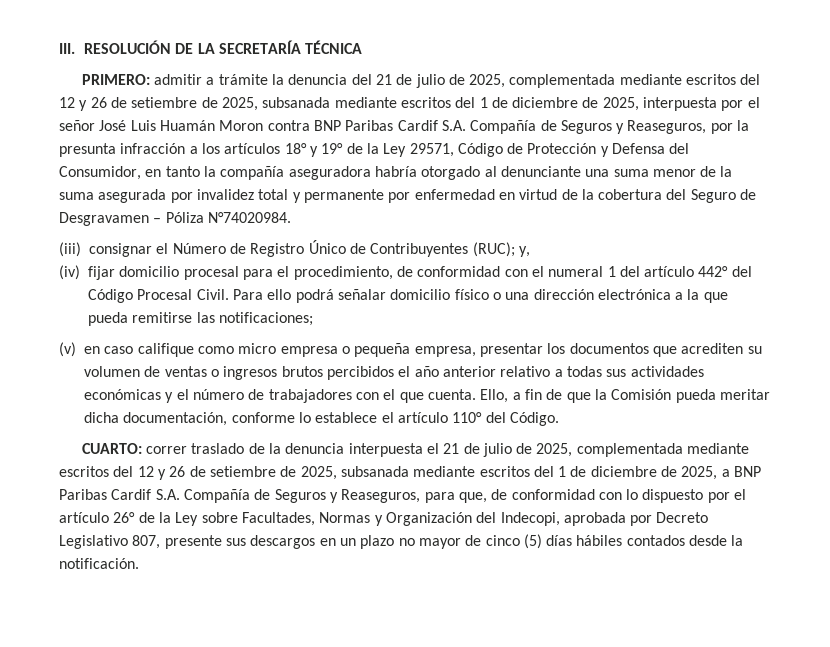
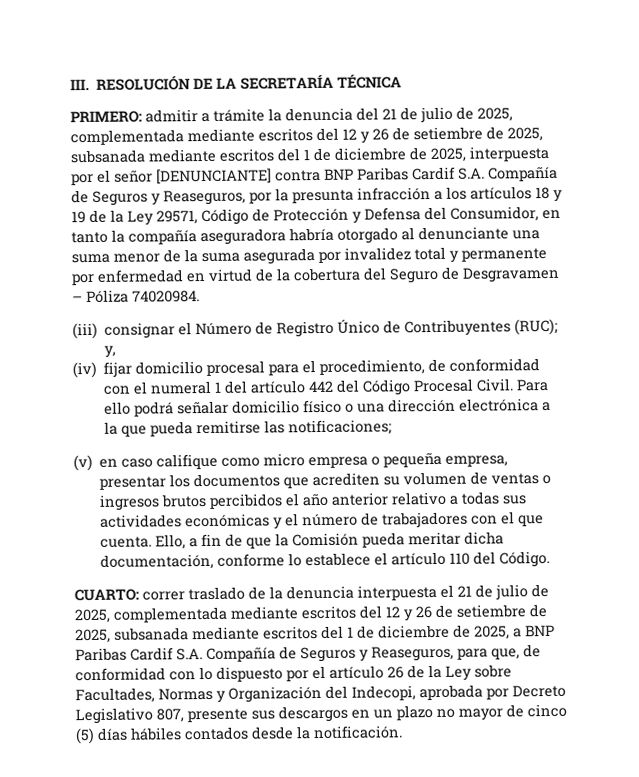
- admitir a trámite la denuncia del 21 de julio de 2025, complementada mediante escritos del 12 y 26 de setiembre de 2025, subsanada mediante escritos del 1 de diciembre de 2025, interpuesta por el señor José Luis Huamán Moron contra BNP Paribas Cardif S.A. Compañía de Seguros y Reaseguros, por la presunta infracción a los artículos 18° y 19° de la Ley 29571, Código de Protección y Defensa del Consumidor, en tanto la compañía aseguradora habría otorgado al denunciante una suma menor de la suma asegurada por invalidez total y permanente por enfermedad en virtud de la cobertura del Seguro de Desgravamen – Póliza N°74020984.
+ admitir a trámite la denuncia del 21 de julio de 2025, complementada mediante escritos del 12 y 26 de setiembre de 2025, subsanada mediante escritos del 1 de diciembre de 2025, interpuesta por el señor [DENUNCIANTE] contra BNP Paribas Cardif S.A. Compañía de Seguros y Reaseguros, por la presunta infracción a los artículos 18 y 19 de la Ley 29571, Código de Protección y Defensa del Consumidor, en tanto la compañía aseguradora habría otorgado al denunciante una suma menor de la suma asegurada por invalidez total y permanente por enfermedad en virtud de la cobertura del Seguro de Desgravamen – Póliza 74020984.
- (iv) fijar domicilio procesal para el procedimiento, de conformidad con el numeral 1 del artículo 442° del Código Procesal Civil.
+ (iv) fijar domicilio procesal para el procedimiento, de conformidad con el numeral 1 del artículo 442 del Código Procesal Civil.
- Ello, a fin de que la Comisión pueda meritar dicha documentación, conforme lo establece el artículo 110° del Código.
+ Ello, a fin de que la Comisión pueda meritar dicha documentación, conforme lo establece el artículo 110 del Código.
- correr traslado de la denuncia interpuesta el 21 de julio de 2025, complementada mediante escritos del 12 y 26 de setiembre de 2025, subsanada mediante escritos del 1 de diciembre de 2025, a BNP Paribas Cardif S.A. Compañía de Seguros y Reaseguros, para que, de conformidad con lo dispuesto por el artículo 26° de la Ley sobre Facultades, Normas y Organización del Indecopi, aprobada por Decreto Legislativo 807, presente sus descargos en un plazo no mayor de cinco (5) días hábiles contados desde la notificación.
+ correr traslado de la denuncia interpuesta el 21 de julio de 2025, complementada mediante escritos del 12 y 26 de setiembre de 2025, subsanada mediante escritos del 1 de diciembre de 2025, a BNP Paribas Cardif S.A. Compañía de Seguros y Reaseguros, para que, de conformidad con lo dispuesto por el artículo 26 de la Ley sobre Facultades, Normas y Organización del Indecopi, aprobada por Decreto Legislativo 807, presente sus descargos en un plazo no mayor de cinco (5) días hábiles contados desde la notificación.

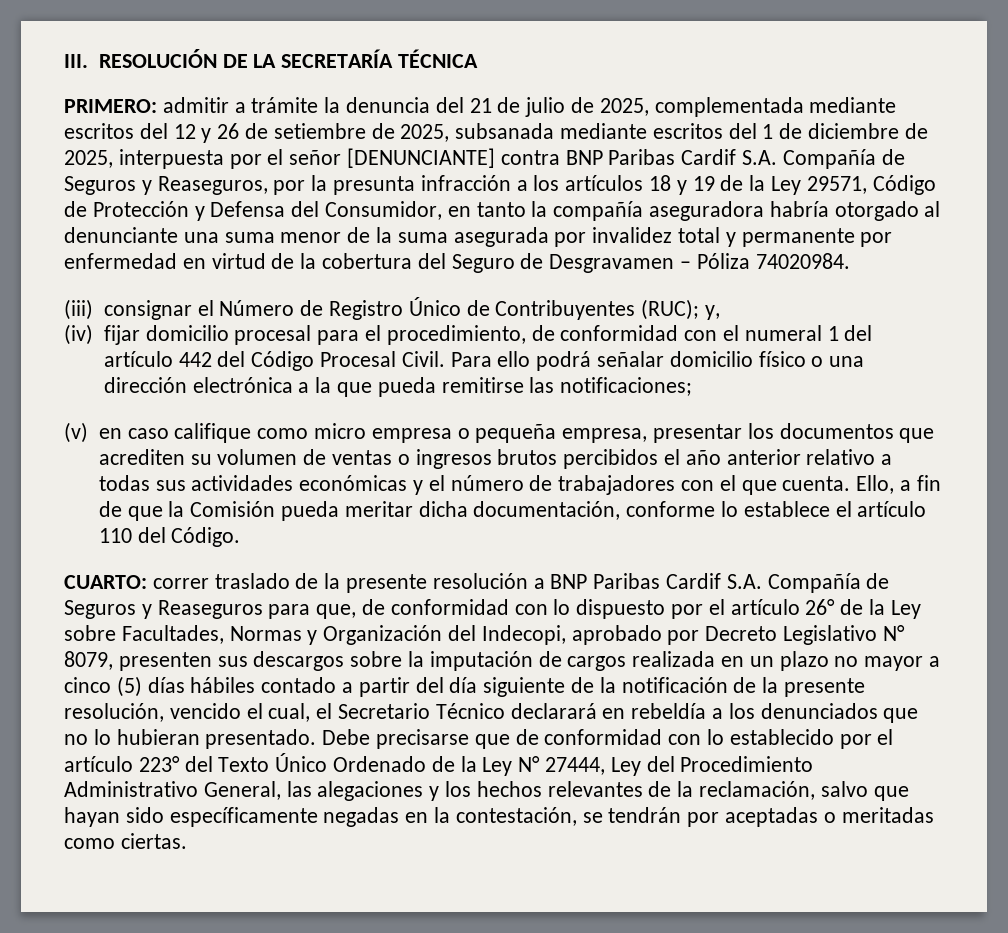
- CUARTO: correr traslado de la denuncia interpuesta el 21 de julio de 2025, complementada mediante escritos del 12 y 26 de setiembre de 2025, subsanada mediante escritos del 1 de diciembre de 2025, a BNP Paribas Cardif S.A. Compañía de Seguros y Reaseguros, para que, de conformidad con lo dispuesto por el artículo 26 de la Ley sobre Facultades, Normas y Organización del Indecopi, aprobada por Decreto Legislativo 807, presente sus descargos en un plazo no mayor de cinco (5) días hábiles contados desde la notificación.
+ CUARTO: correr traslado de la presente resolución a BNP Paribas Cardif S.A. Compañía de Seguros y Reaseguros para que, de conformidad con lo dispuesto por el artículo 26° de la Ley sobre Facultades, Normas y Organización del Indecopi, aprobado por Decreto Legislativo N° 8079, presenten sus descargos sobre la imputación de cargos realizada en un plazo no mayor a cinco (5) días hábiles contado a partir del día siguiente de la notificación de la presente resolución, vencido el cual, el Secretario Técnico declarará en rebeldía a los denunciados que no lo hubieran presentado. Debe precisarse que de conformidad con lo establecido por el artículo 223° del Texto Único Ordenado de la Ley N° 27444, Ley del Procedimiento Administrativo General, las alegaciones y los hechos relevantes de la reclamación, salvo que hayan sido específicamente negadas en la contestación, se tendrán por aceptadas o meritadas como ciertas.

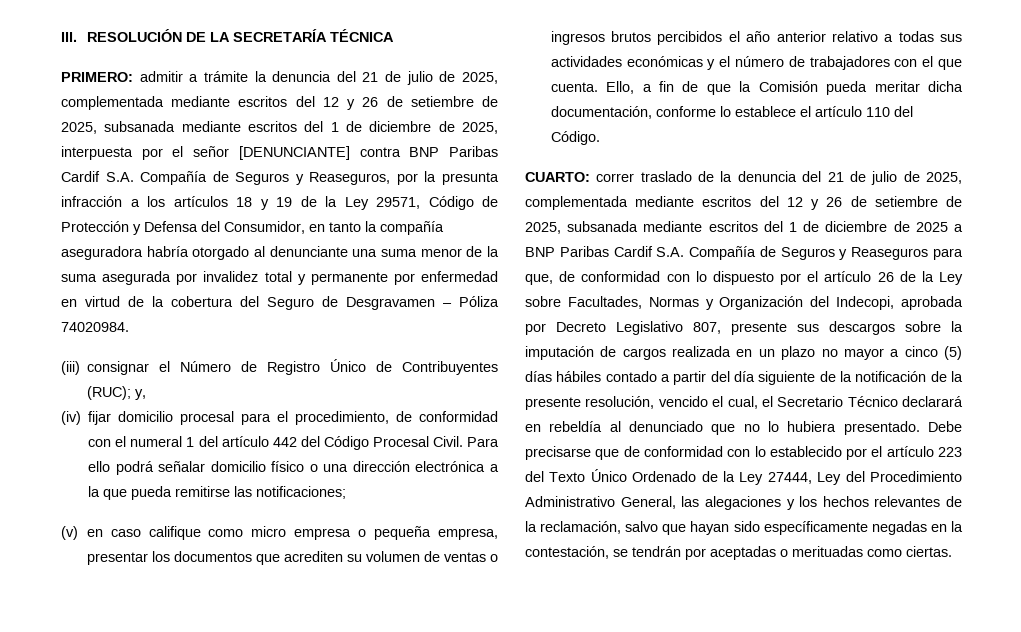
- correr traslado de la presente resolución a BNP Paribas Cardif S.A. Compañía de Seguros y Reaseguros para que, de conformidad con lo dispuesto por el artículo 26° de la Ley sobre Facultades, Normas y Organización del Indecopi, aprobado por Decreto Legislativo N° 8079, presenten sus descargos sobre la imputación de cargos realizada en un plazo no mayor a cinco (5) días hábiles contado a partir del día siguiente de la notificación de la presente resolución, vencido el cual, el Secretario Técnico declarará en rebeldía a los denunciados que no lo hubieran presentado.
+ correr traslado de la denuncia del 21 de julio de 2025, complementada mediante escritos del 12 y 26 de setiembre de 2025, subsanada mediante escritos del 1 de diciembre de 2025 a BNP Paribas Cardif S.A. Compañía de Seguros y Reaseguros para que, de conformidad con lo dispuesto por el artículo 26 de la Ley sobre Facultades, Normas y Organización del Indecopi, aprobada por Decreto Legislativo 807, presente sus descargos sobre la imputación de cargos realizada en un plazo no mayor a cinco (5) días hábiles contado a partir del día siguiente de la notificación de la presente resolución, vencido el cual, el Secretario Técnico declarará en rebeldía al denunciado que no lo hubiera presentado.
- Debe precisarse que de conformidad con lo establecido por el artículo 223° del Texto Único Ordenado de la Ley N° 27444, Ley del Procedimiento Administrativo General, las alegaciones y los hechos relevantes de la reclamación, salvo que hayan sido específicamente negadas en la contestación, se tendrán por aceptadas o meritadas como ciertas.
+ Debe precisarse que de conformidad con lo establecido por el artículo 223 del Texto Único Ordenado de la Ley 27444, Ley del Procedimiento Administrativo General, las alegaciones y los hechos relevantes de la reclamación, salvo que hayan sido específicamente negadas en la contestación, se tendrán por aceptadas o merituadas como ciertas.

